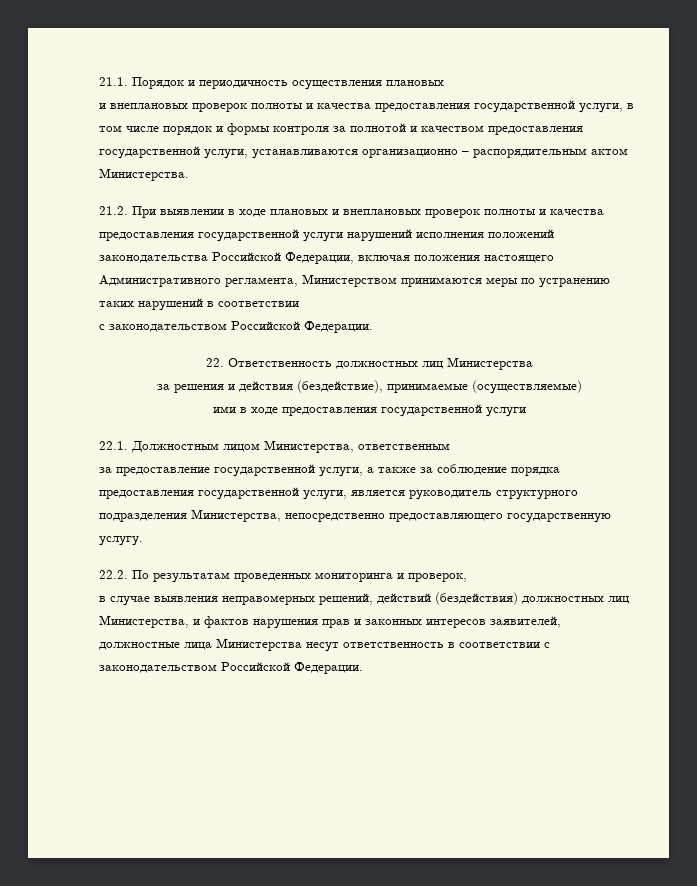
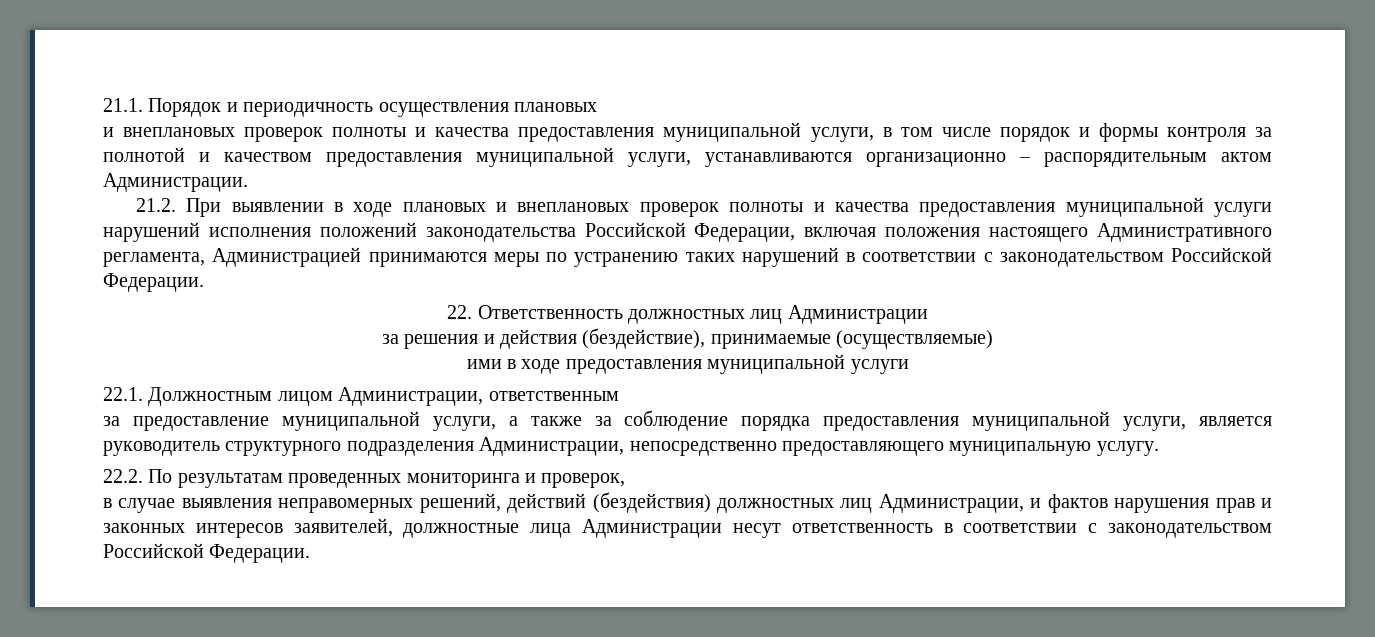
- и внеплановых проверок полноты и качества предоставления государственной услуги, в том числе порядок и формы контроля за полнотой и качеством предоставления государственной услуги, устанавливаются организационно – распорядительным актом Министерства.
+ и внеплановых проверок полноты и качества предоставления муниципальной услуги, в том числе порядок и формы контроля за полнотой и качеством предоставления муниципальной услуги, устанавливаются организационно – распорядительным актом Администрации.
- 21.2. При выявлении в ходе плановых и внеплановых проверок полноты и качества предоставления государственной услуги нарушений исполнения положений законодательства Российской Федерации, включая положения настоящего Административного регламента, Министерством принимаются меры по устранению таких нарушений в соответствии
- с законодательством Российской Федерации.
+ 21.2. При выявлении в ходе плановых и внеплановых проверок полноты и качества предоставления муниципальной услуги нарушений исполнения положений законодательства Российской Федерации, включая положения настоящего Административного регламента, Администрацией принимаются меры по устранению таких нарушений в соответствии с законодательством Российской Федерации.
- 22. Ответственность должностных лиц Министерства
+ 22. Ответственность должностных лиц Администрации
- ими в ходе предоставления государственной услуги
+ ими в ходе предоставления муниципальной услуги
- 22.1. Должностным лицом Министерства, ответственным
+ 22.1. Должностным лицом Администрации, ответственным
- за предоставление государственной услуги, а также за соблюдение порядка предоставления государственной услуги, является руководитель структурного подразделения Министерства, непосредственно предоставляющего государственную услугу.
+ за предоставление муниципальной услуги, а также за соблюдение порядка предоставления муниципальной услуги, является руководитель структурного подразделения Администрации, непосредственно предоставляющего муниципальную услугу.
- в случае выявления неправомерных решений, действий (бездействия) должностных лиц Министерства, и фактов нарушения прав и законных интересов заявителей, должностные лица Министерства несут ответственность в соответствии с законодательством Российской Федерации.
+ в случае выявления неправомерных решений, действий (бездействия) должностных лиц Администрации, и фактов нарушения прав и законных интересов заявителей, должностные лица Администрации несут ответственность в соответствии с законодательством Российской Федерации.

